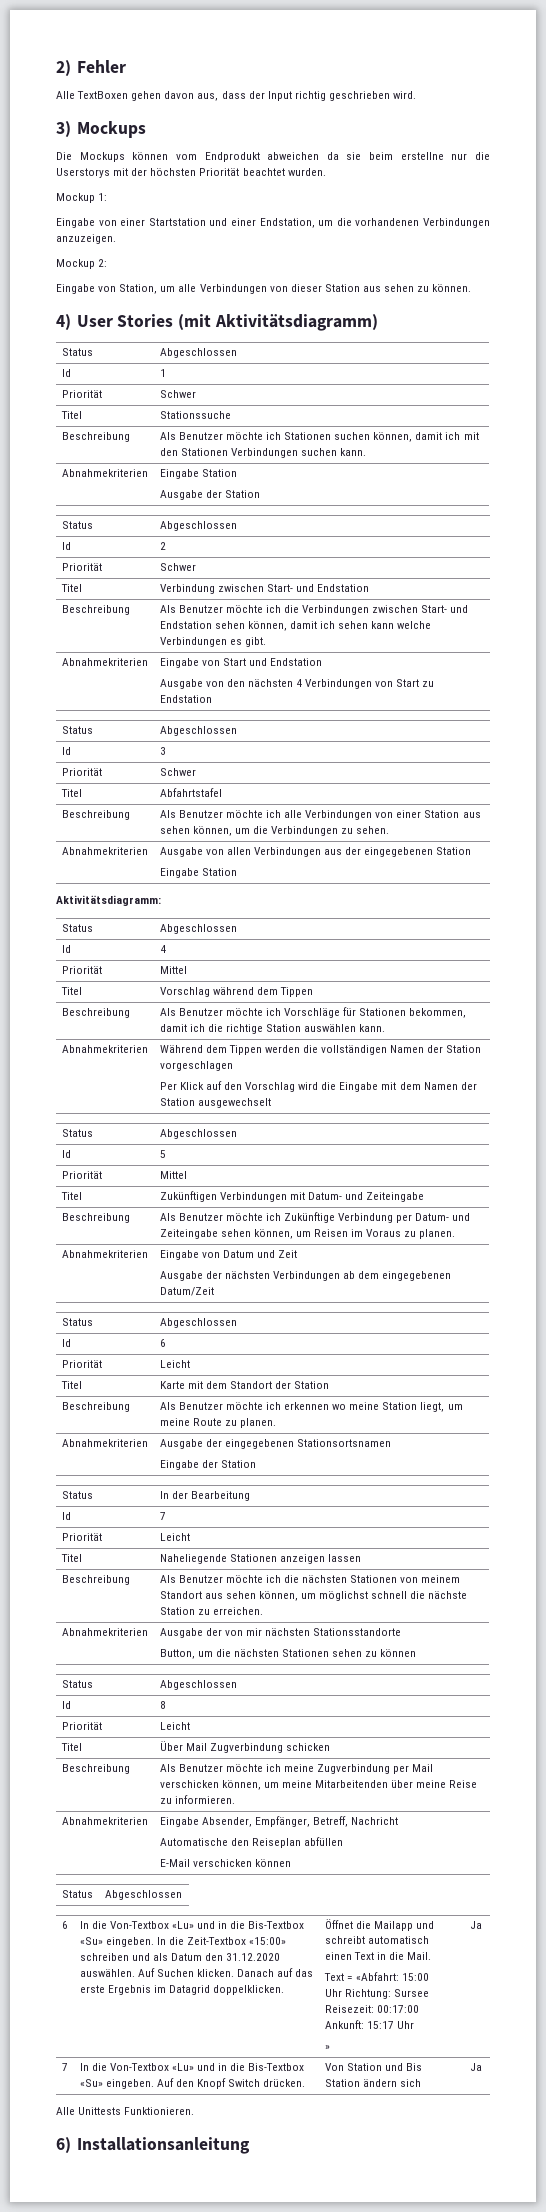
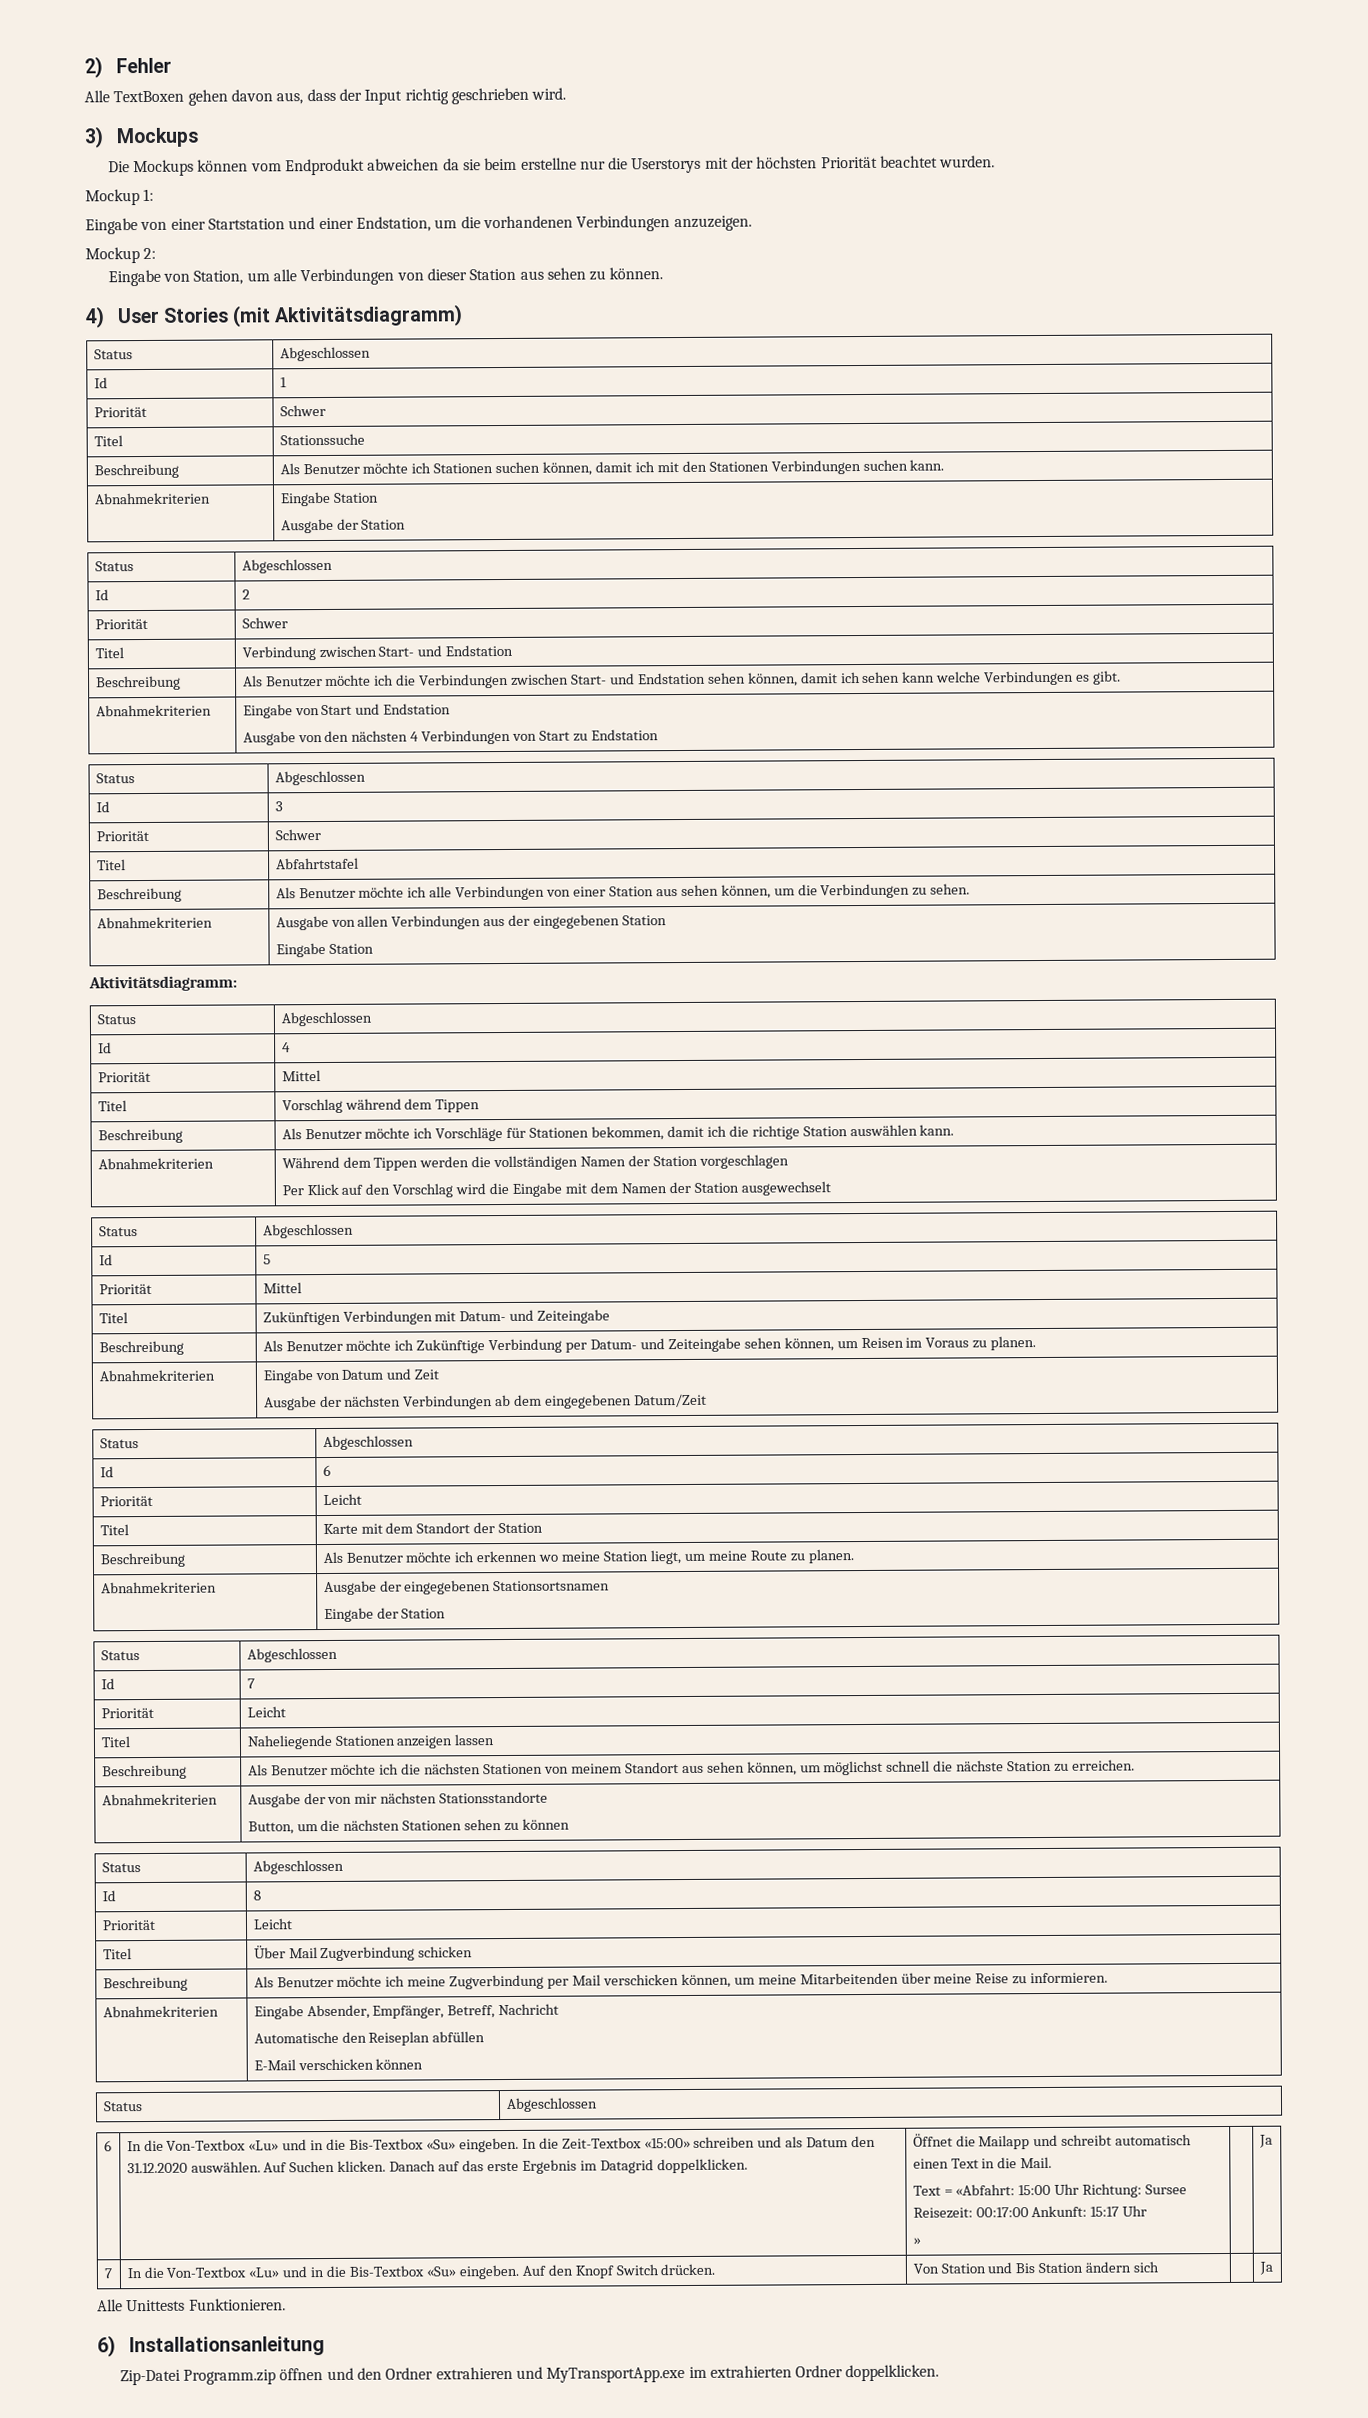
  Abnahmekriterien | Ausgabe der eingegebenen Stationsortsnamen
  Eingabe der Station
- Status | In der Bearbeitung
+ Status | Abgeschlossen
+ Zip-Datei Programm.zip öffnen und den Ordner extrahieren und MyTransportApp.exe im extrahierten Ordner doppelklicken.

